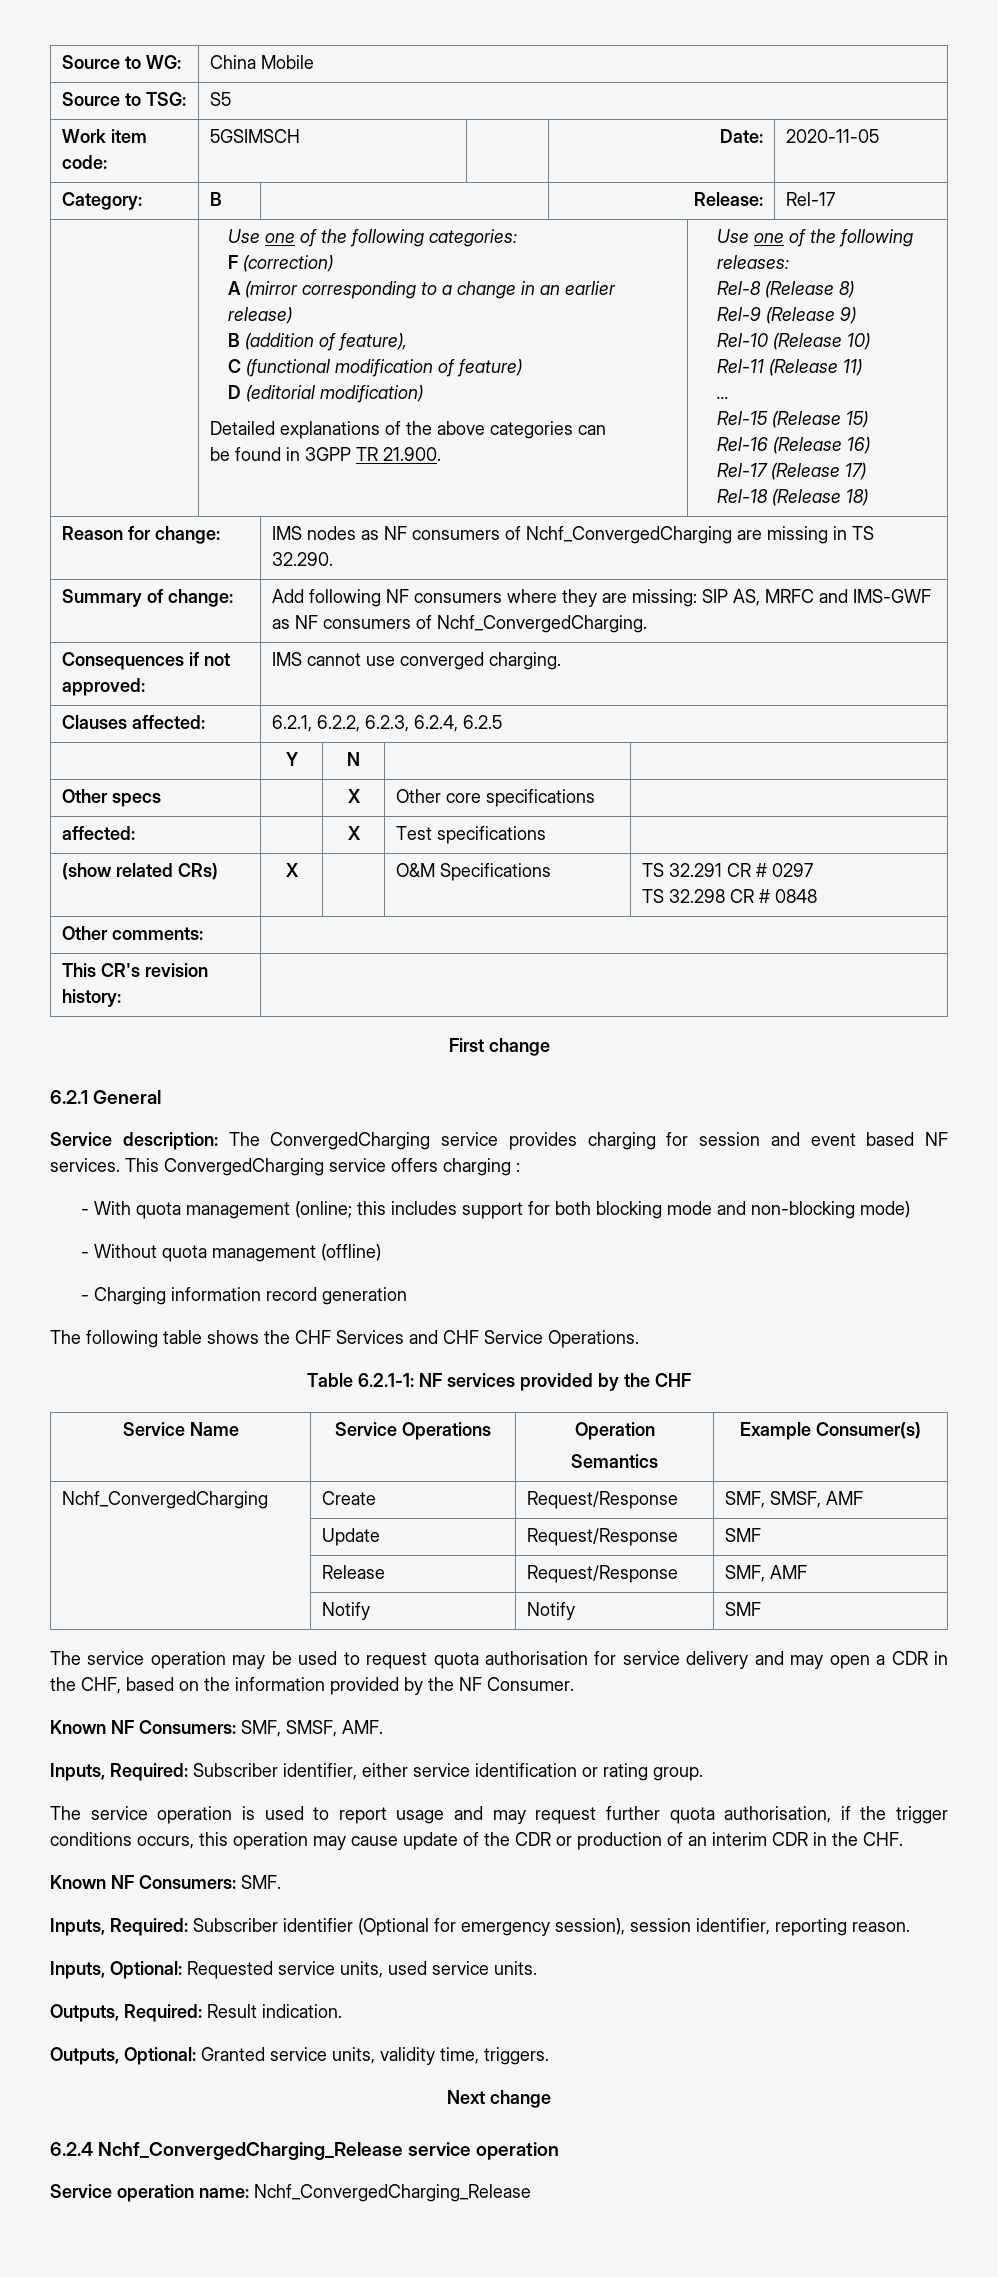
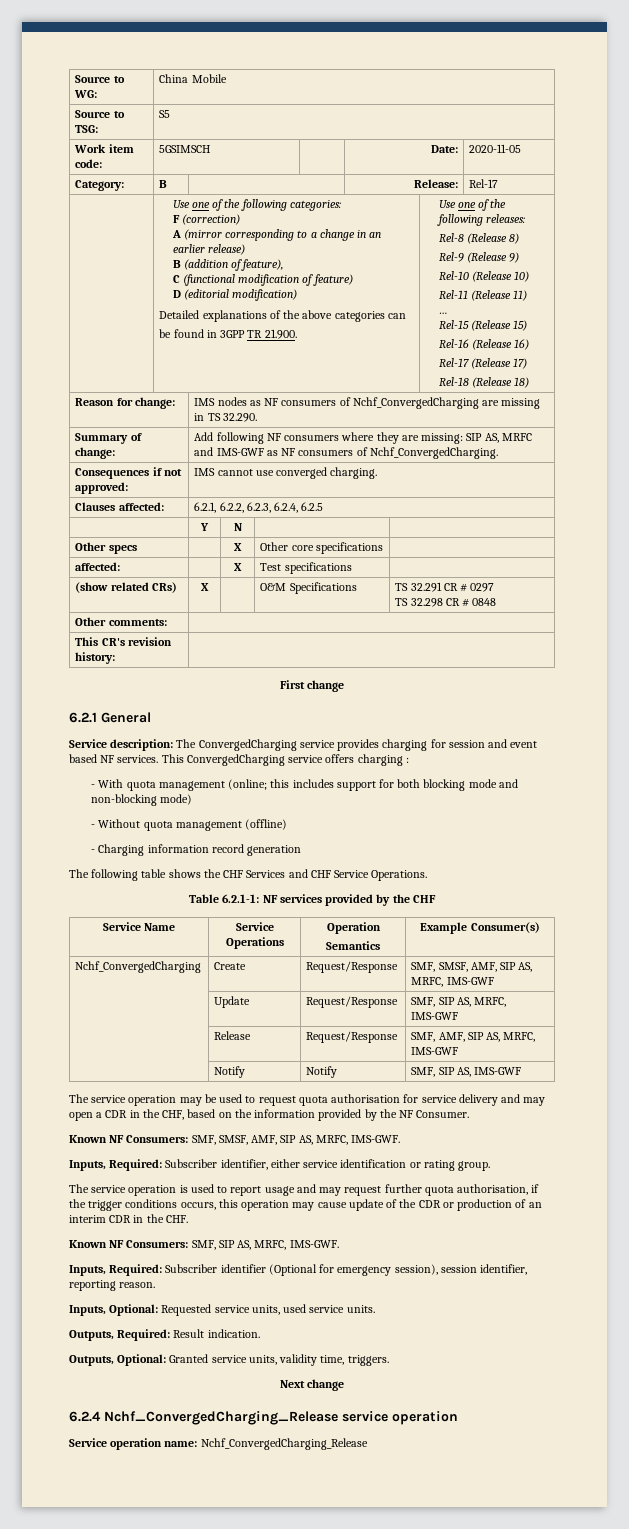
- Nchf_ConvergedCharging | Create | Request/Response | SMF, SMSF, AMF
- | Update | Request/Response | SMF
- | Release | Request/Response | SMF, AMF
- | Notify | Notify | SMF
+ Nchf_ConvergedCharging | Create | Request/Response | SMF, SMSF, AMF, SIP AS, MRFC, IMS-GWF
+ | Update | Request/Response | SMF, SIP AS, MRFC, IMS-GWF
+ | Release | Request/Response | SMF, AMF, SIP AS, MRFC, IMS-GWF
+ | Notify | Notify | SMF, SIP AS, IMS-GWF
- Known NF Consumers: SMF, SMSF, AMF.
+ Known NF Consumers: SMF, SMSF, AMF, SIP AS, MRFC, IMS-GWF.
- Known NF Consumers: SMF.
+ Known NF Consumers: SMF, SIP AS, MRFC, IMS-GWF.

